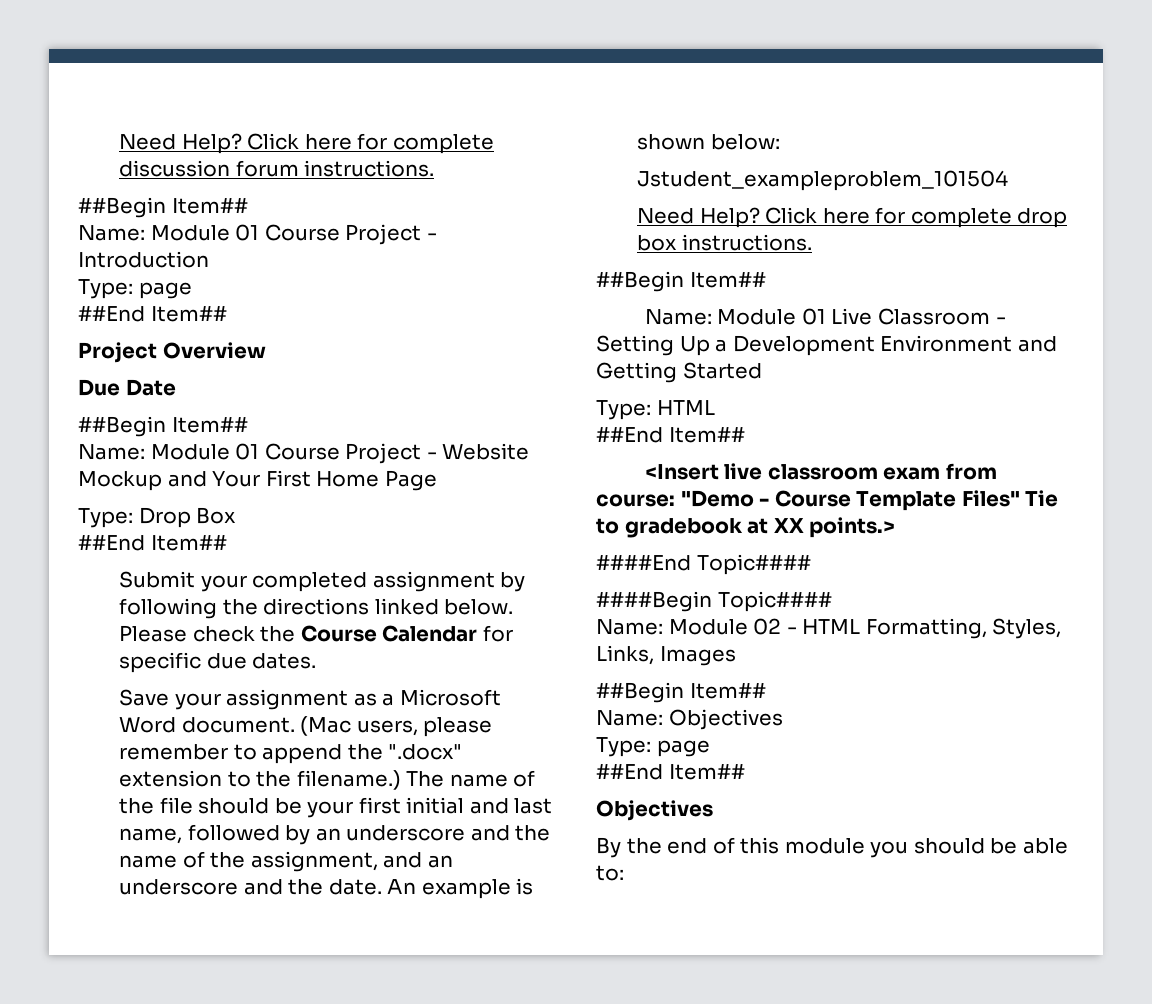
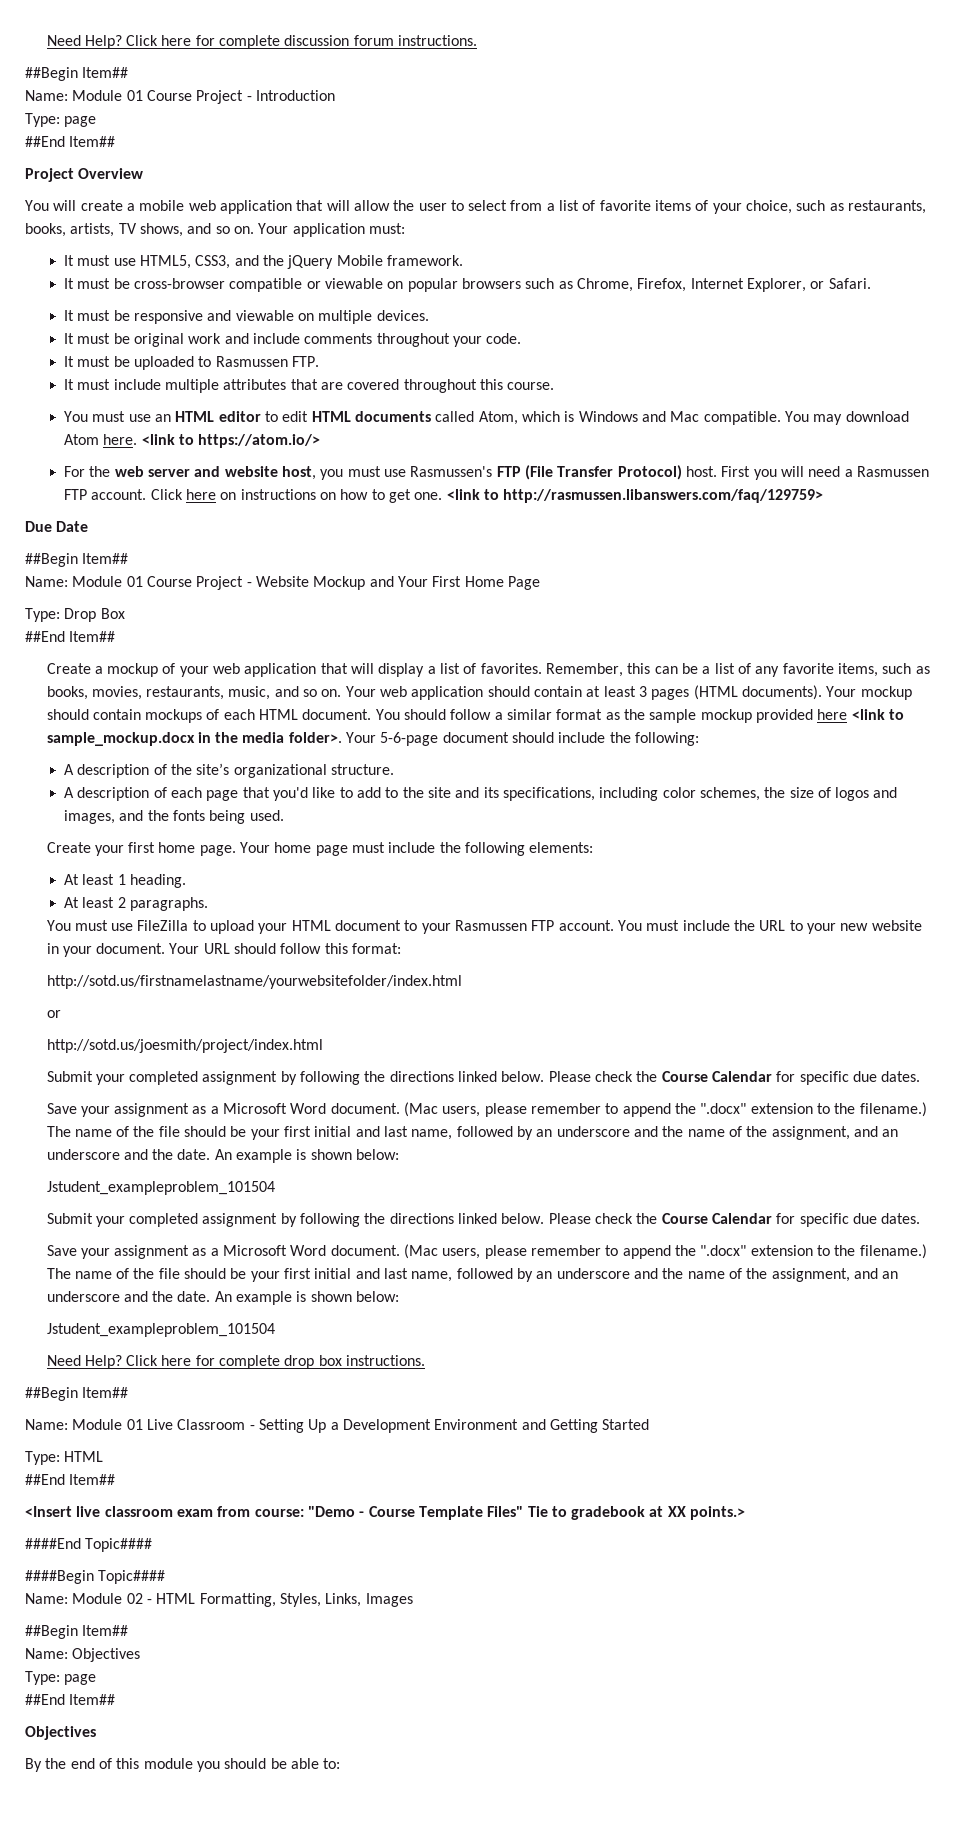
+ You will create a mobile web application that will allow the user to select from a list of favorite items of your choice, such as restaurants, books, artists, TV shows, and so on. Your application must:
+ It must use HTML5, CSS3, and the jQuery Mobile framework.
+ It must be cross-browser compatible or viewable on popular browsers such as Chrome, Firefox, Internet Explorer, or Safari.
+ It must be responsive and viewable on multiple devices.
+ It must be original work and include comments throughout your code.
+ It must be uploaded to Rasmussen FTP.
+ It must include multiple attributes that are covered throughout this course.
+ You must use an HTML editor to edit HTML documents called Atom, which is Windows and Mac compatible. You may download Atom here. <link to https://atom.io/>
+ For the web server and website host, you must use Rasmussen's FTP (File Transfer Protocol) host. First you will need a Rasmussen FTP account. Click here on instructions on how to get one. <link to http://rasmussen.libanswers.com/faq/129759>
+ Create a mockup of your web application that will display a list of favorites. Remember, this can be a list of any favorite items, such as books, movies, restaurants, music, and so on. Your web application should contain at least 3 pages (HTML documents). Your mockup should contain mockups of each HTML document. You should follow a similar format as the sample mockup provided here <link to sample_mockup.docx in the media folder>. Your 5-6-page document should include the following:
+ A description of the site’s organizational structure.
+ A description of each page that you'd like to add to the site and its specifications, including color schemes, the size of logos and images, and the fonts being used.
+ Create your first home page. Your home page must include the following elements:
+ At least 1 heading.
+ At least 2 paragraphs.
+ You must use FileZilla to upload your HTML document to your Rasmussen FTP account. You must include the URL to your new website in your document. Your URL should follow this format:
+ http://sotd.us/firstnamelastname/yourwebsitefolder/index.html
+ or
+ http://sotd.us/joesmith/project/index.html
+ Submit your completed assignment by following the directions linked below. Please check the Course Calendar for specific due dates.
+ Save your assignment as a Microsoft Word document. (Mac users, please remember to append the ".docx" extension to the filename.) The name of the file should be your first initial and last name, followed by an underscore and the name of the assignment, and an underscore and the date. An example is shown below:
+ Jstudent_exampleproblem_101504

